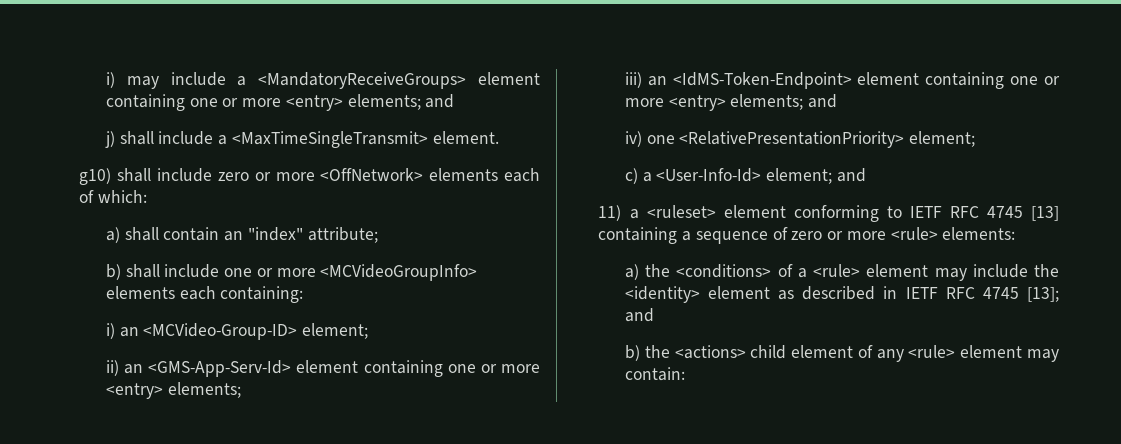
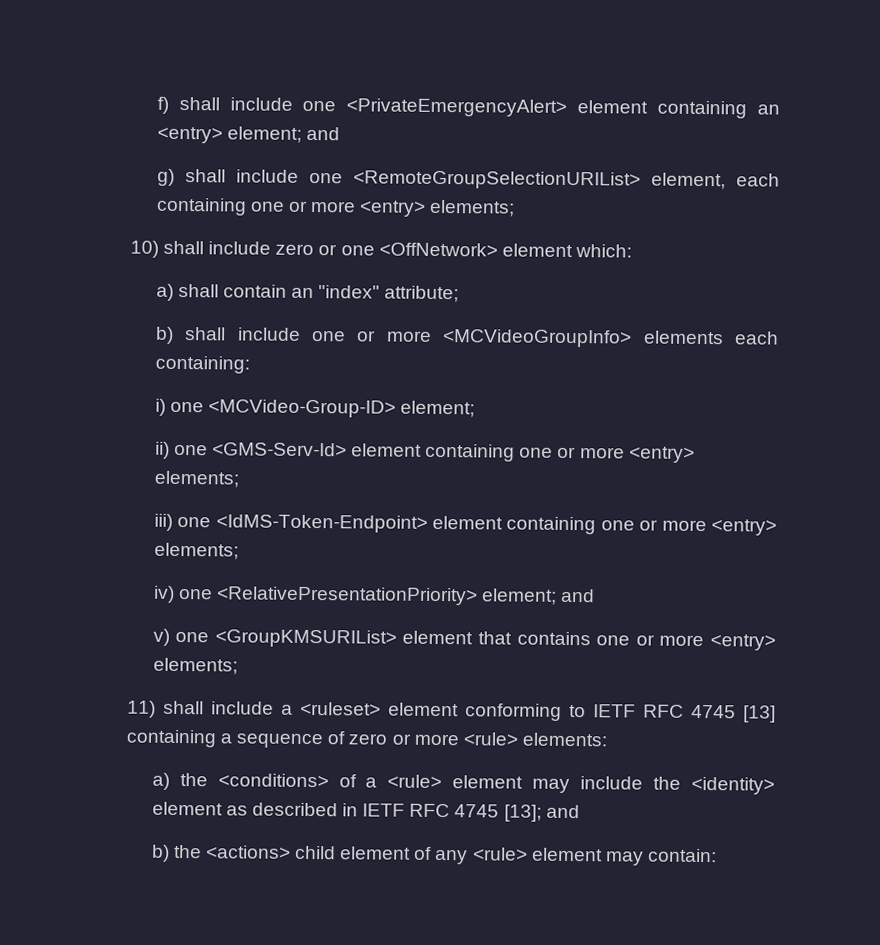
- i) may include a <MandatoryReceiveGroups> element containing one or more <entry> elements; and
- j) shall include a <MaxTimeSingleTransmit> element.
- g10) shall include zero or more <OffNetwork> elements each of which:
+ f) shall include one <PrivateEmergencyAlert> element containing an <entry> element; and
+ g) shall include one <RemoteGroupSelectionURIList> element, each containing one or more <entry> elements;
+ 10) shall include zero or one <OffNetwork> element which:
- i) an <MCVideo-Group-ID> element;
+ i) one <MCVideo-Group-ID> element;
- ii) an <GMS-App-Serv-Id> element containing one or more <entry> elements;
+ ii) one <GMS-Serv-Id> element containing one or more <entry> elements;
- iii) an <IdMS-Token-Endpoint> element containing one or more <entry> elements; and
+ iii) one <IdMS-Token-Endpoint> element containing one or more <entry> elements;
- iv) one <RelativePresentationPriority> element;
- c) a <User-Info-Id> element; and
+ iv) one <RelativePresentationPriority> element; and
+ v) one <GroupKMSURIList> element that contains one or more <entry> elements;
- 11) a <ruleset> element conforming to IETF RFC 4745 [13] containing a sequence of zero or more <rule> elements:
+ 11) shall include a <ruleset> element conforming to IETF RFC 4745 [13] containing a sequence of zero or more <rule> elements:

